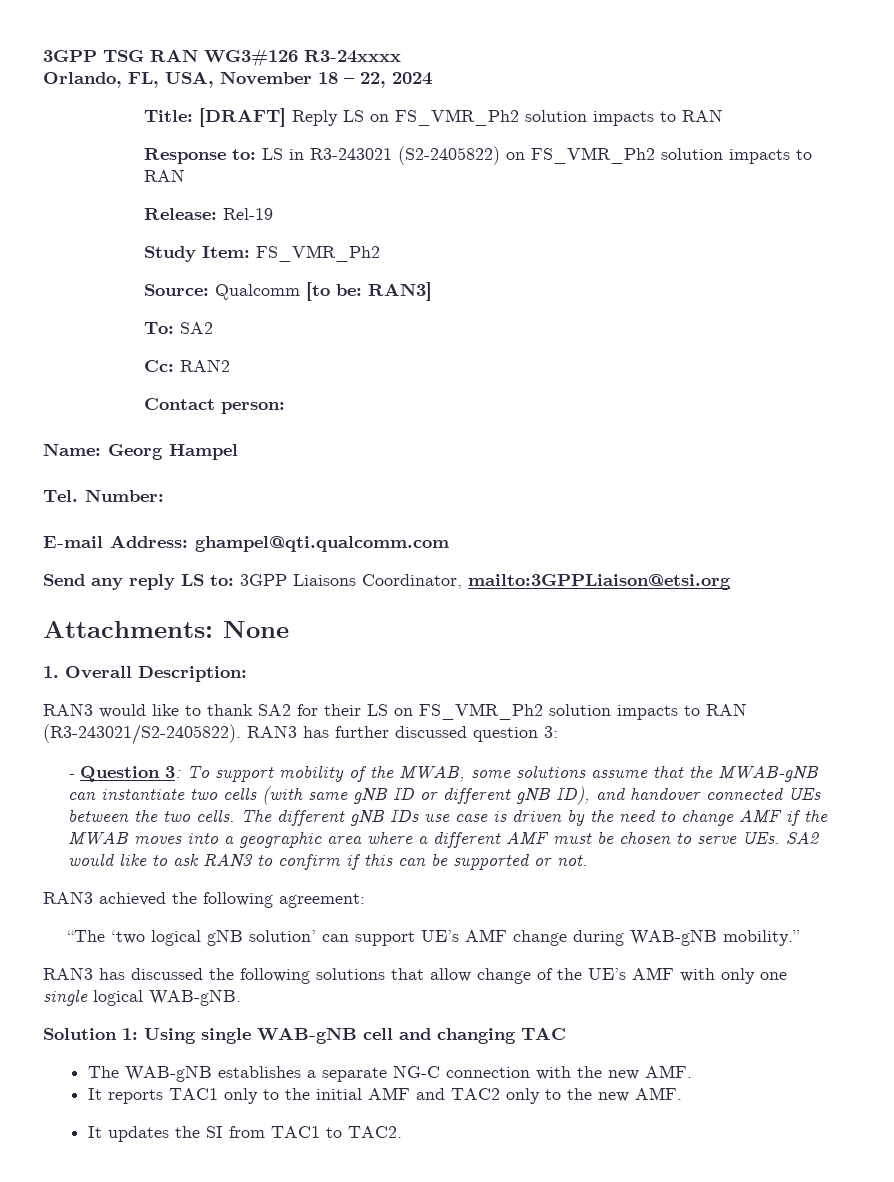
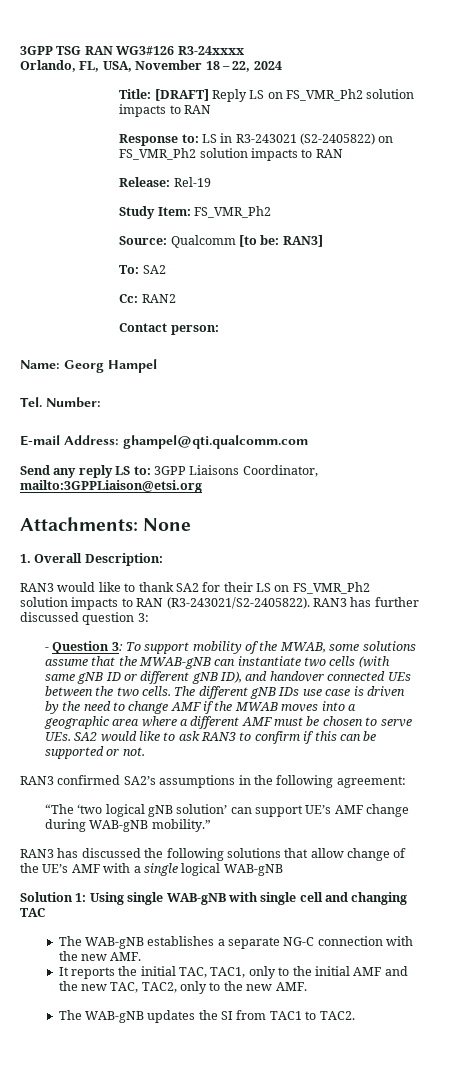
- RAN3 achieved the following agreement:
+ RAN3 confirmed SA2’s assumptions in the following agreement:
- RAN3 has discussed the following solutions that allow change of the UE’s AMF with only one single logical WAB-gNB.
+ RAN3 has discussed the following solutions that allow change of the UE’s AMF with a single logical WAB-gNB
- Solution 1: Using single WAB-gNB cell and changing TAC
+ Solution 1: Using single WAB-gNB with single cell and changing TAC
- It reports TAC1 only to the initial AMF and TAC2 only to the new AMF.
+ It reports the initial TAC, TAC1, only to the initial AMF and the new TAC, TAC2, only to the new AMF.
- It updates the SI from TAC1 to TAC2.
+ The WAB-gNB updates the SI from TAC1 to TAC2.

